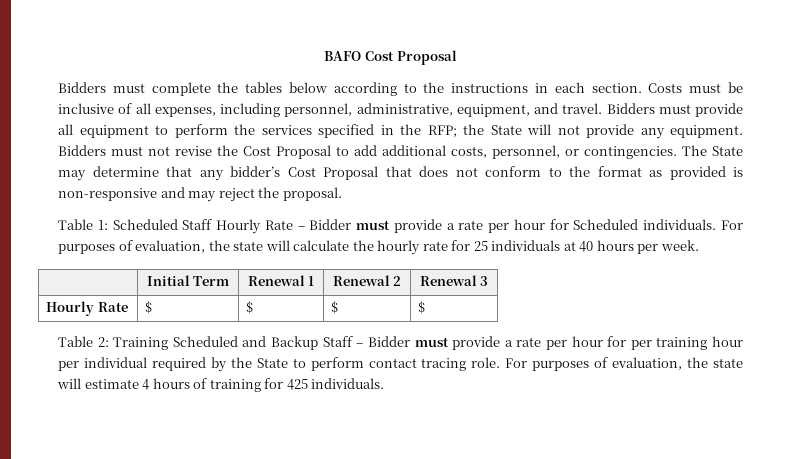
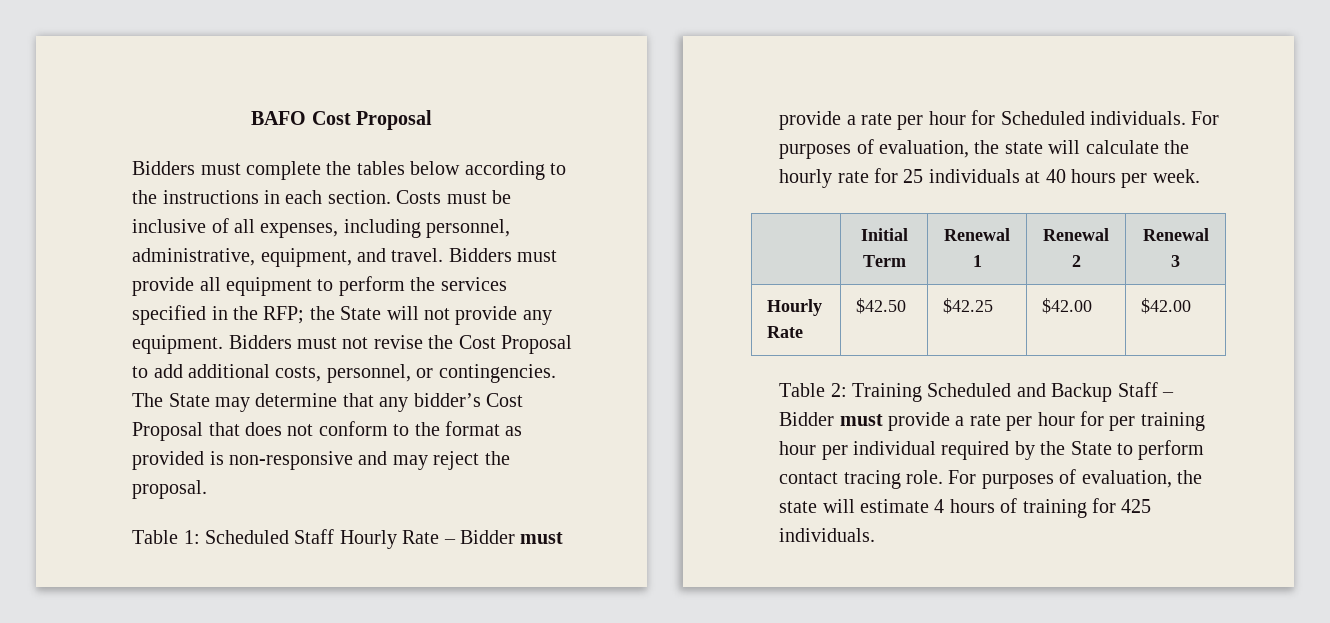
- Hourly Rate | $ | $ | $ | $
+ Hourly Rate | $42.50 | $42.25 | $42.00 | $42.00

